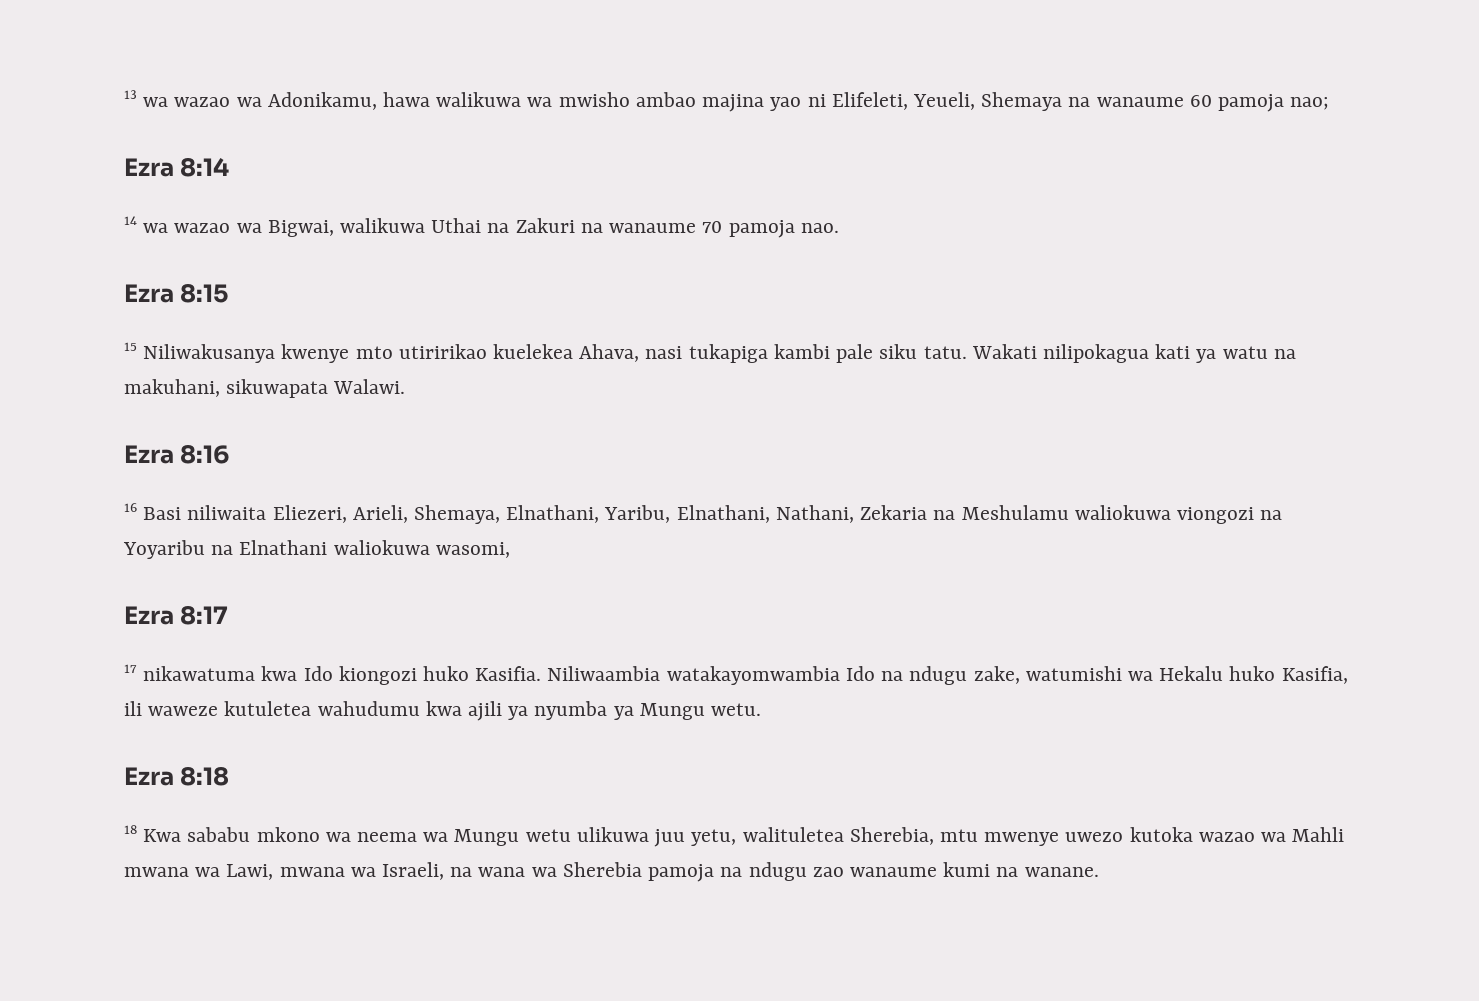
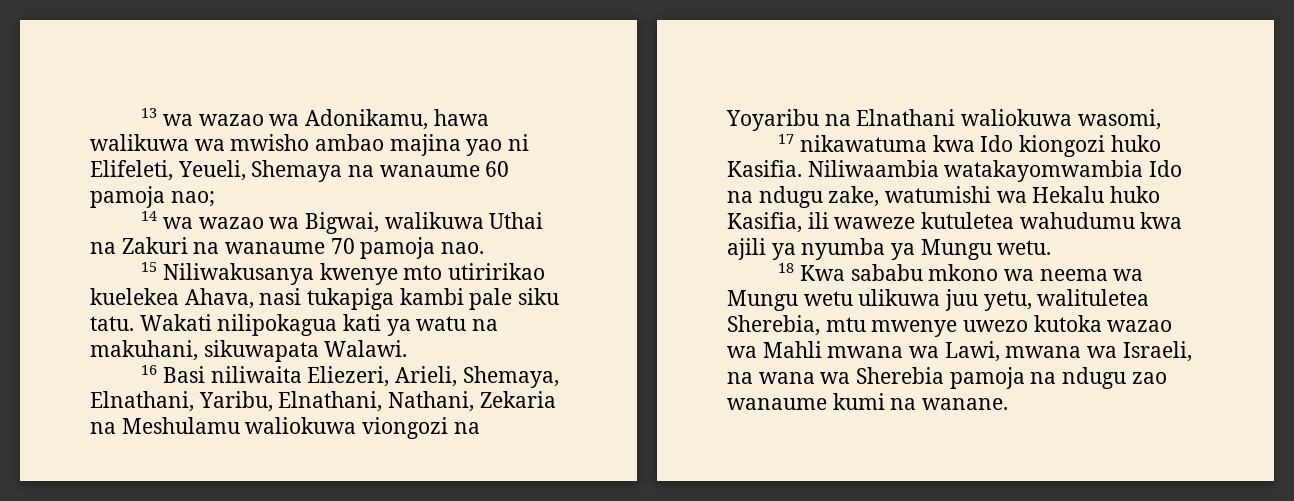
- Ezra 8:14
- Ezra 8:15
- Ezra 8:16
- Ezra 8:17
- Ezra 8:18

